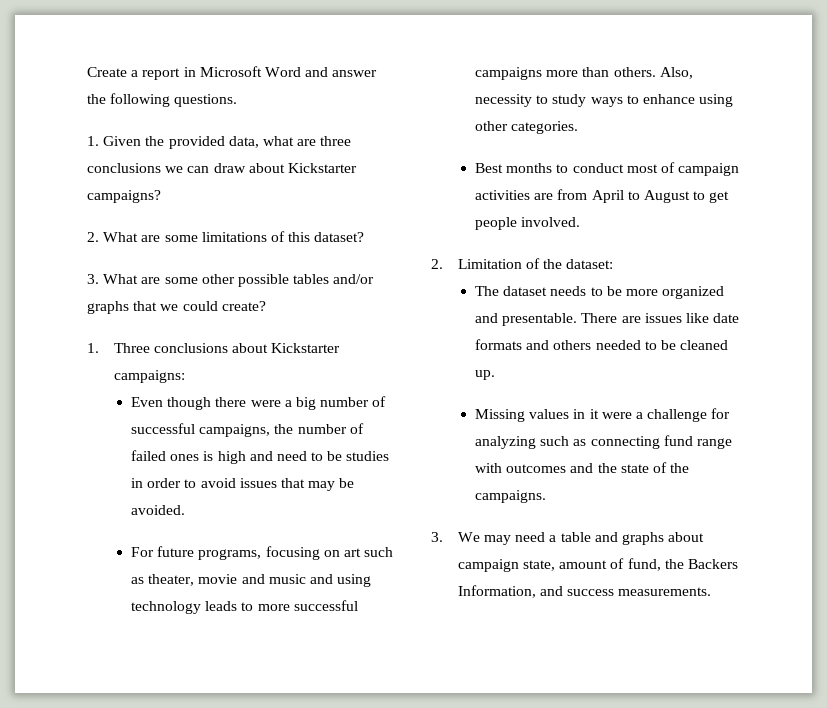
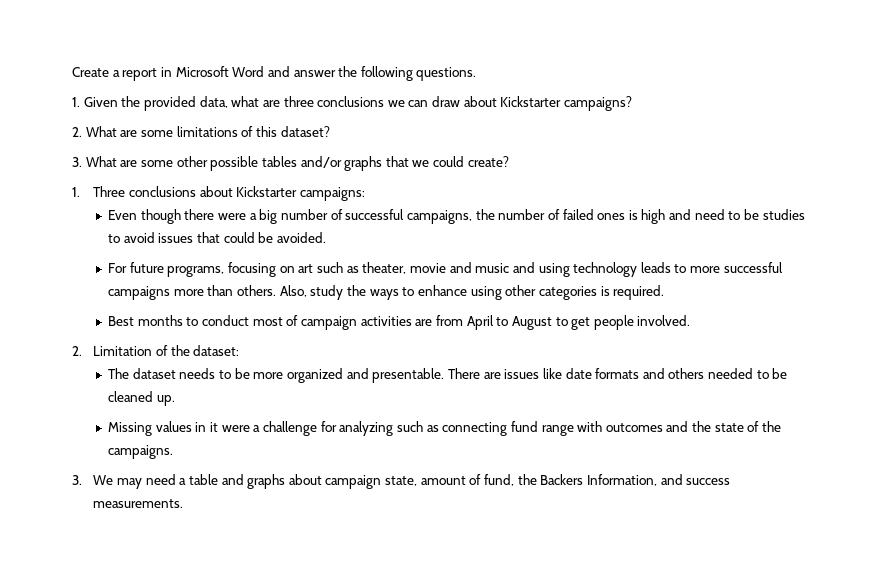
- Even though there were a big number of successful campaigns, the number of failed ones is high and need to be studies in order to avoid issues that may be avoided.
+ Even though there were a big number of successful campaigns, the number of failed ones is high and need to be studies to avoid issues that could be avoided.
- Also, necessity to study ways to enhance using other categories.
+ Also, study the ways to enhance using other categories is required.

